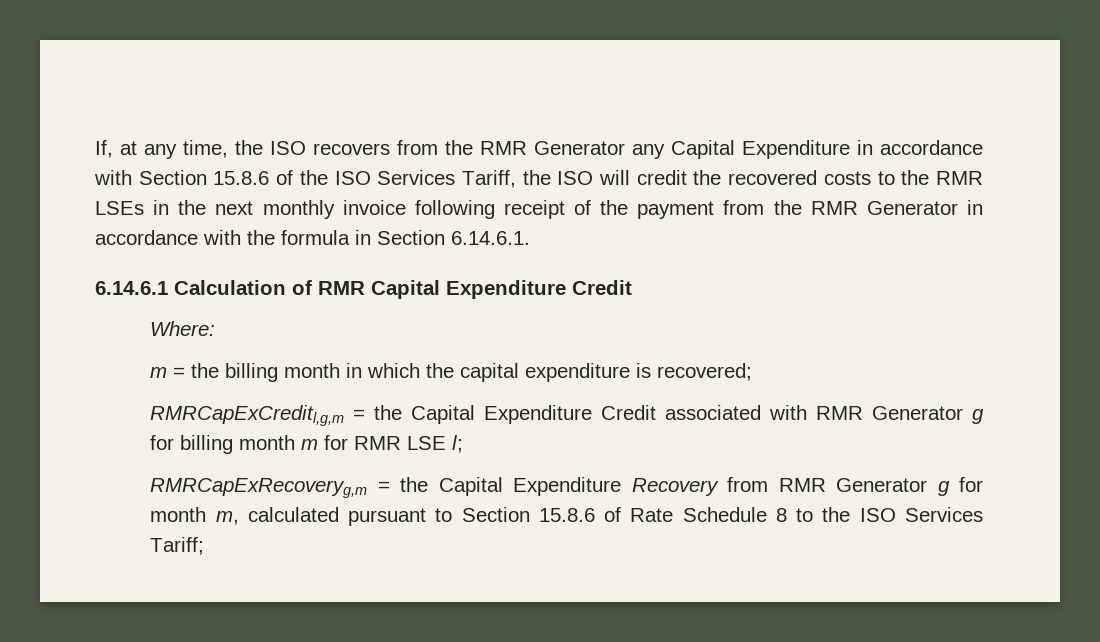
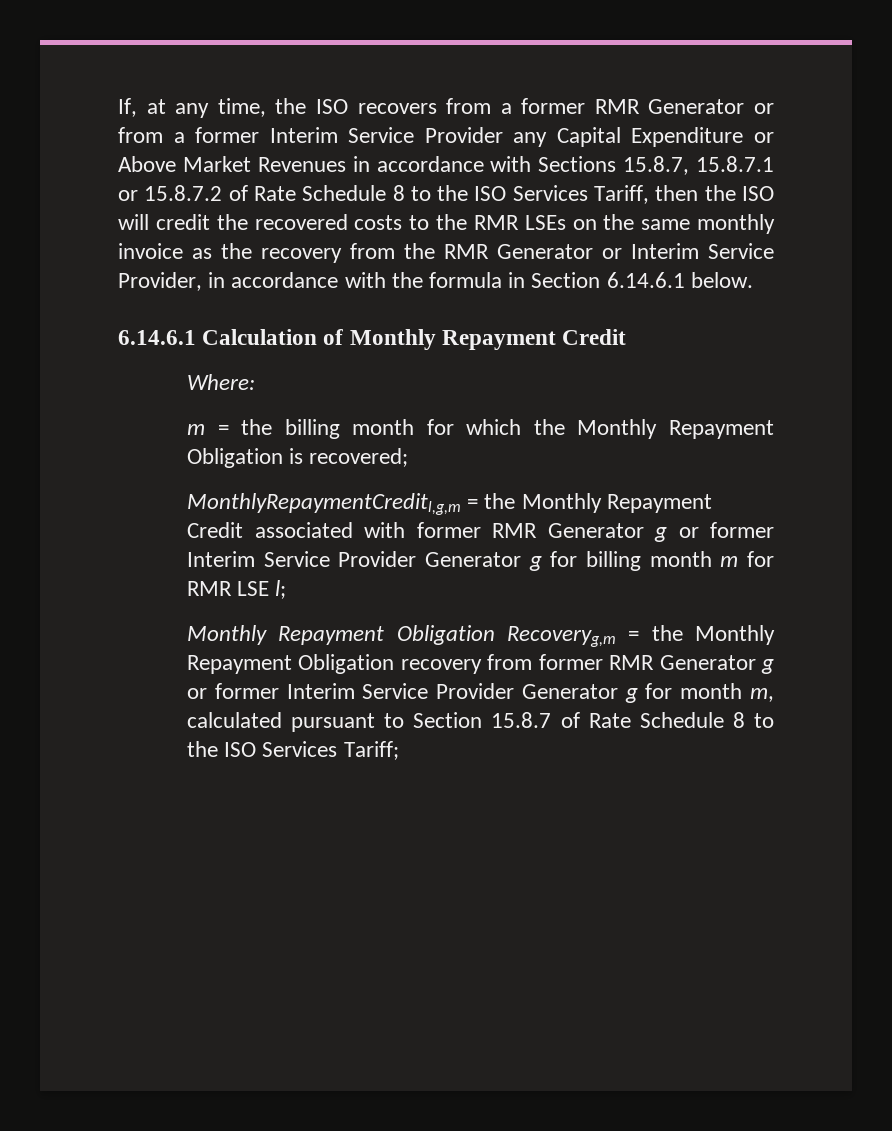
- If, at any time, the ISO recovers from the RMR Generator any Capital Expenditure in accordance with Section 15.8.6 of the ISO Services Tariff, the ISO will credit the recovered costs to the RMR LSEs in the next monthly invoice following receipt of the payment from the RMR Generator in accordance with the formula in Section 6.14.6.1.
+ If, at any time, the ISO recovers from a former RMR Generator or from a former Interim Service Provider any Capital Expenditure or Above Market Revenues in accordance with Sections 15.8.7, 15.8.7.1 or 15.8.7.2 of Rate Schedule 8 to the ISO Services Tariff, then the ISO will credit the recovered costs to the RMR LSEs on the same monthly invoice as the recovery from the RMR Generator or Interim Service Provider, in accordance with the formula in Section 6.14.6.1 below.
- 6.14.6.1 Calculation of RMR Capital Expenditure Credit
+ 6.14.6.1 Calculation of Monthly Repayment Credit
- m = the billing month in which the capital expenditure is recovered;
+ m = the billing month for which the Monthly Repayment Obligation is recovered;
- RMRCapExCreditl,g,m = the Capital Expenditure Credit associated with RMR Generator g for billing month m for RMR LSE l;
+ MonthlyRepaymentCreditl,g,m = the Monthly Repayment Credit associated with former RMR Generator g or former Interim Service Provider Generator g for billing month m for RMR LSE l;
- RMRCapExRecoveryg,m = the Capital Expenditure Recovery from RMR Generator g for month m, calculated pursuant to Section 15.8.6 of Rate Schedule 8 to the ISO Services Tariff;
+ Monthly Repayment Obligation Recoveryg,m = the Monthly Repayment Obligation recovery from former RMR Generator g or former Interim Service Provider Generator g for month m, calculated pursuant to Section 15.8.7 of Rate Schedule 8 to the ISO Services Tariff;

